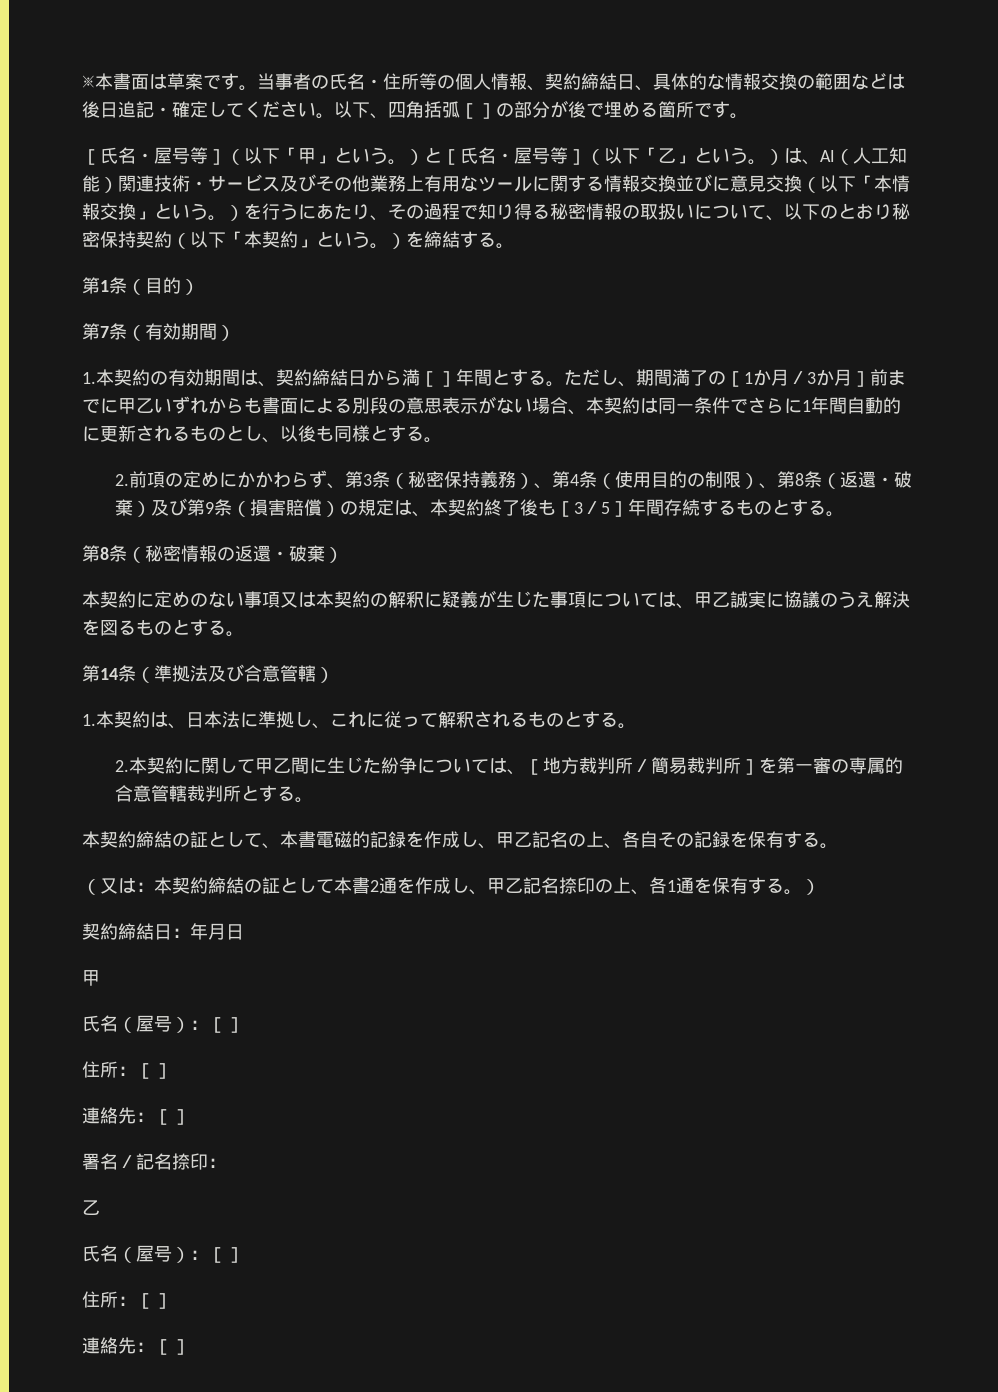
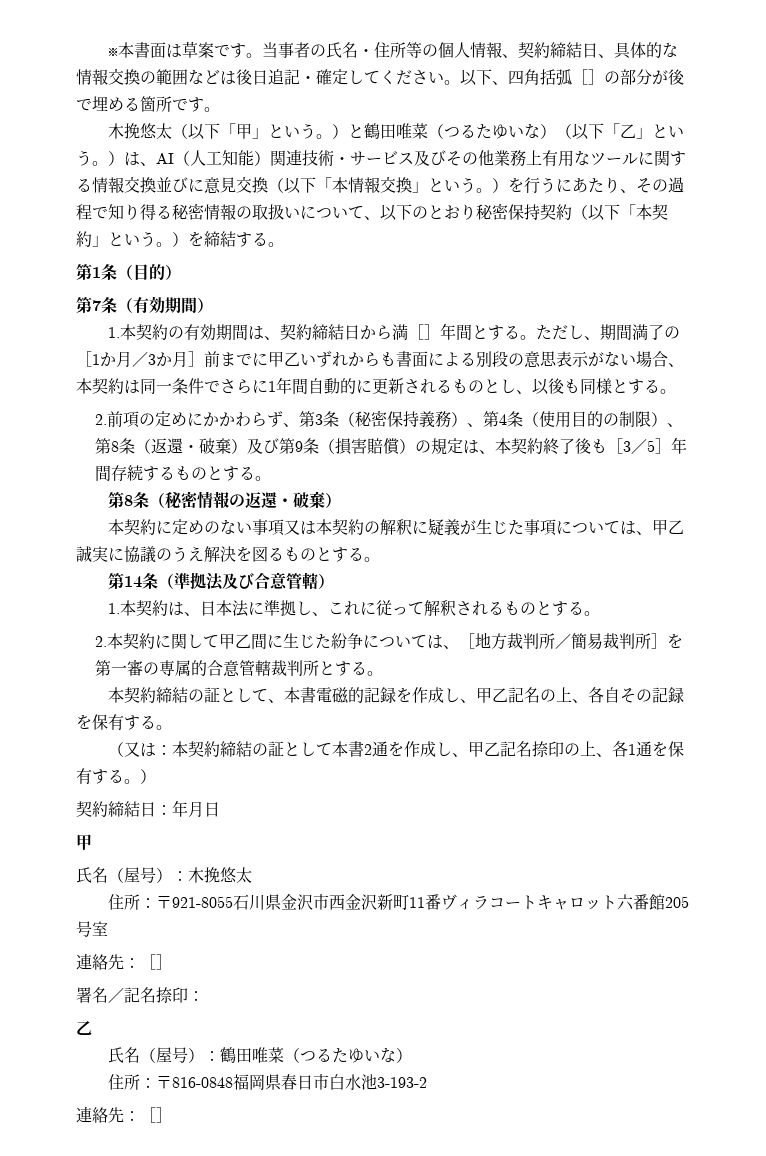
- ［氏名・屋号等］（以下「甲」という。）と［氏名・屋号等］（以下「乙」という。）は、AI（人工知能）関連技術・サービス及びその他業務上有用なツールに関する情報交換並びに意見交換（以下「本情報交換」という。）を行うにあたり、その過程で知り得る秘密情報の取扱いについて、以下のとおり秘密保持契約（以下「本契約」という。）を締結する。
+ 木挽悠太（以下「甲」という。）と鶴田唯菜（つるたゆいな）（以下「乙」という。）は、AI（人工知能）関連技術・サービス及びその他業務上有用なツールに関する情報交換並びに意見交換（以下「本情報交換」という。）を行うにあたり、その過程で知り得る秘密情報の取扱いについて、以下のとおり秘密保持契約（以下「本契約」という。）を締結する。
  契約締結日：年月日
  甲
- 氏名（屋号）：［］
- 住所：［］
+ 氏名（屋号）：木挽悠太
+ 住所：〒921-8055石川県金沢市西金沢新町11番ヴィラコートキャロット六番館205号室
  署名／記名捺印：
  乙
- 氏名（屋号）：［］
- 住所：［］
+ 氏名（屋号）：鶴田唯菜（つるたゆいな）
+ 住所：〒816-0848福岡県春日市白水池3-193-2

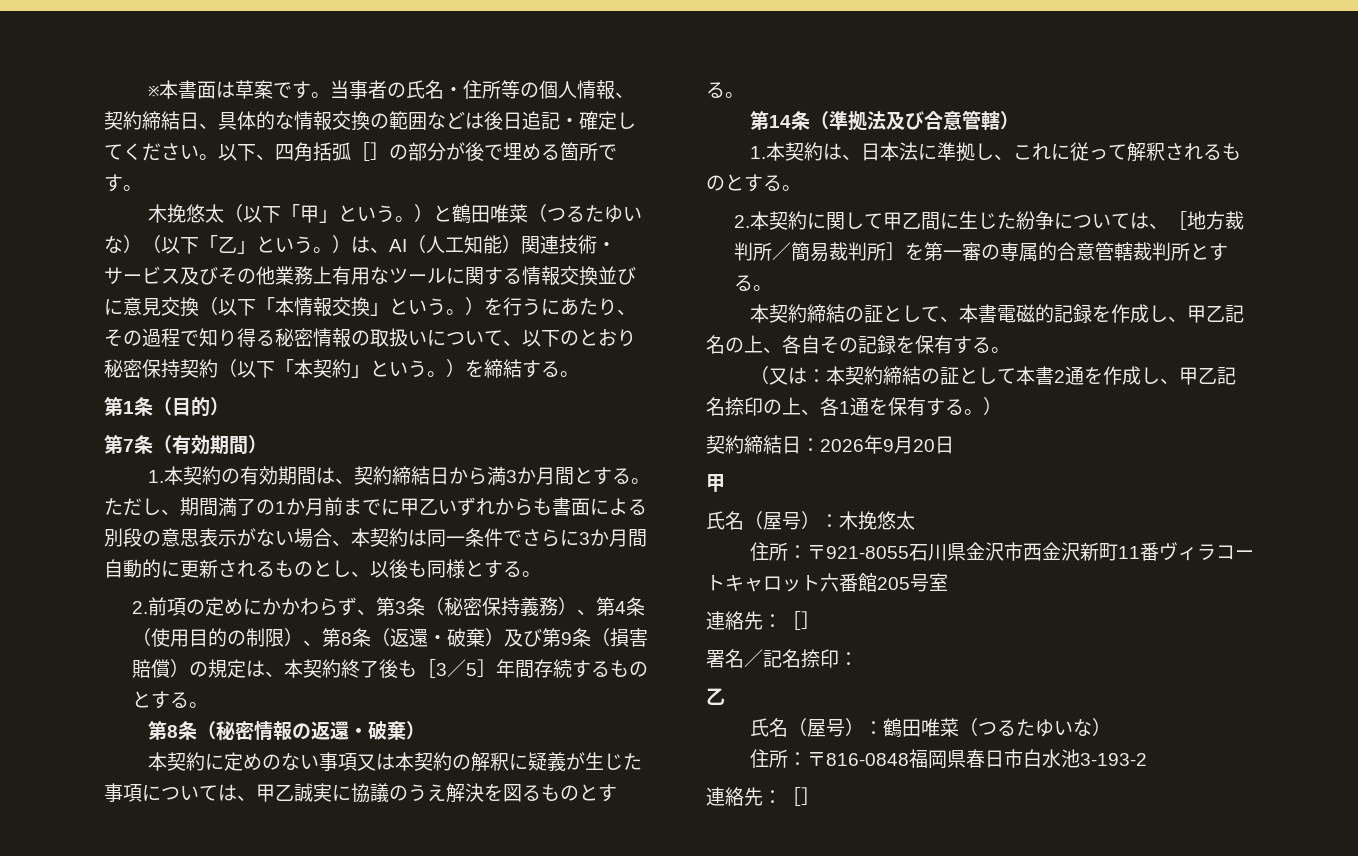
- 1.本契約の有効期間は、契約締結日から満［］年間とする。
+ 1.本契約の有効期間は、契約締結日から満3か月間とする。
- ただし、期間満了の［1か月／3か月］前までに甲乙いずれからも書面による別段の意思表示がない場合、本契約は同一条件でさらに1年間自動的に更新されるものとし、以後も同様とする。
+ ただし、期間満了の1か月前までに甲乙いずれからも書面による別段の意思表示がない場合、本契約は同一条件でさらに3か月間自動的に更新されるものとし、以後も同様とする。
- 契約締結日：年月日
+ 契約締結日：2026年9月20日

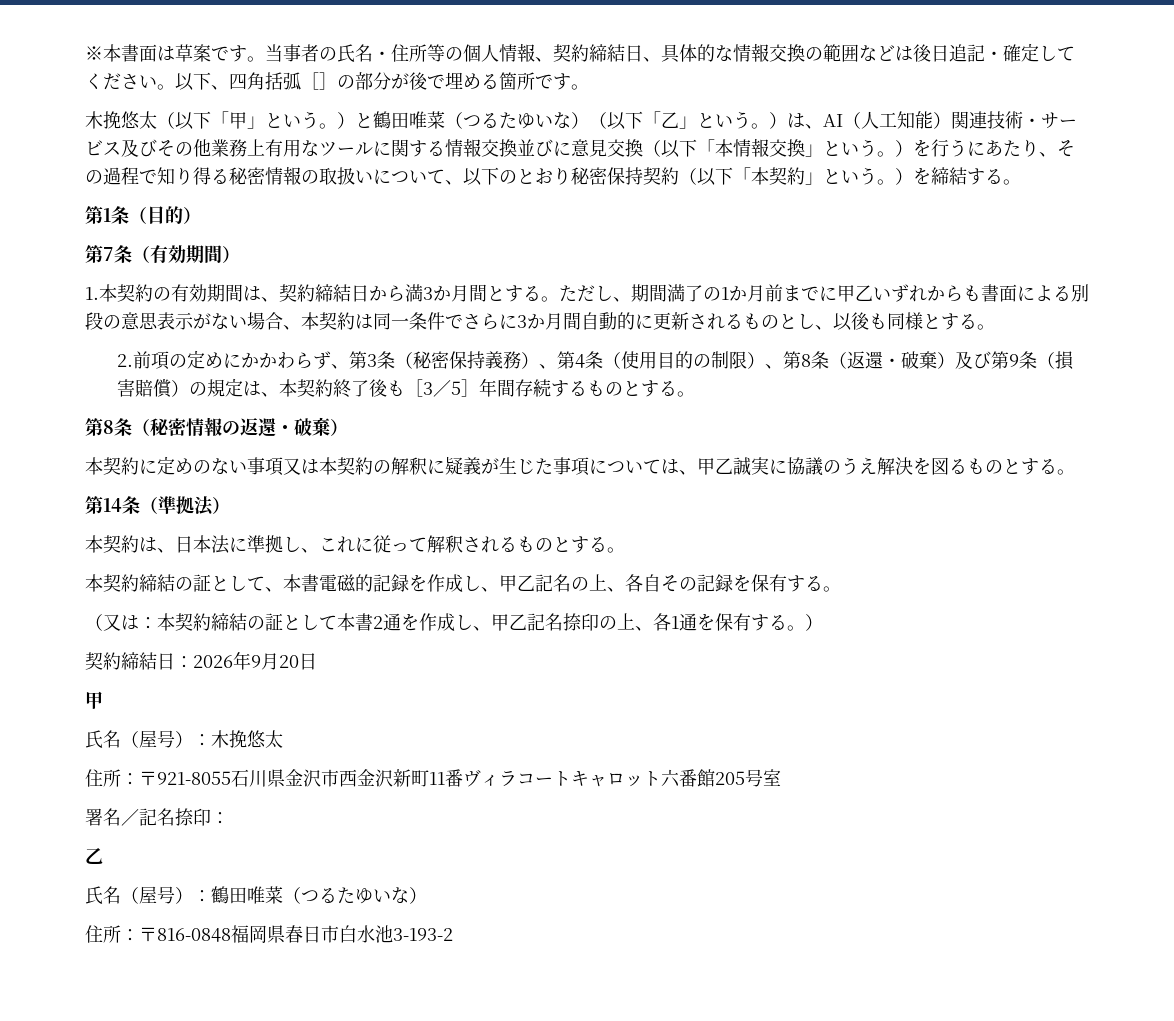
- 第14条（準拠法及び合意管轄）
- 1.本契約は、日本法に準拠し、これに従って解釈されるものとする。
+ 第14条（準拠法）
+ 本契約は、日本法に準拠し、これに従って解釈されるものとする。
- 2.本契約に関して甲乙間に生じた紛争については、［地方裁判所／簡易裁判所］を第一審の専属的合意管轄裁判所とする。
  住所：〒921-8055石川県金沢市西金沢新町11番ヴィラコートキャロット六番館205号室
- 連絡先：［］
  住所：〒816-0848福岡県春日市白水池3-193-2
- 連絡先：［］

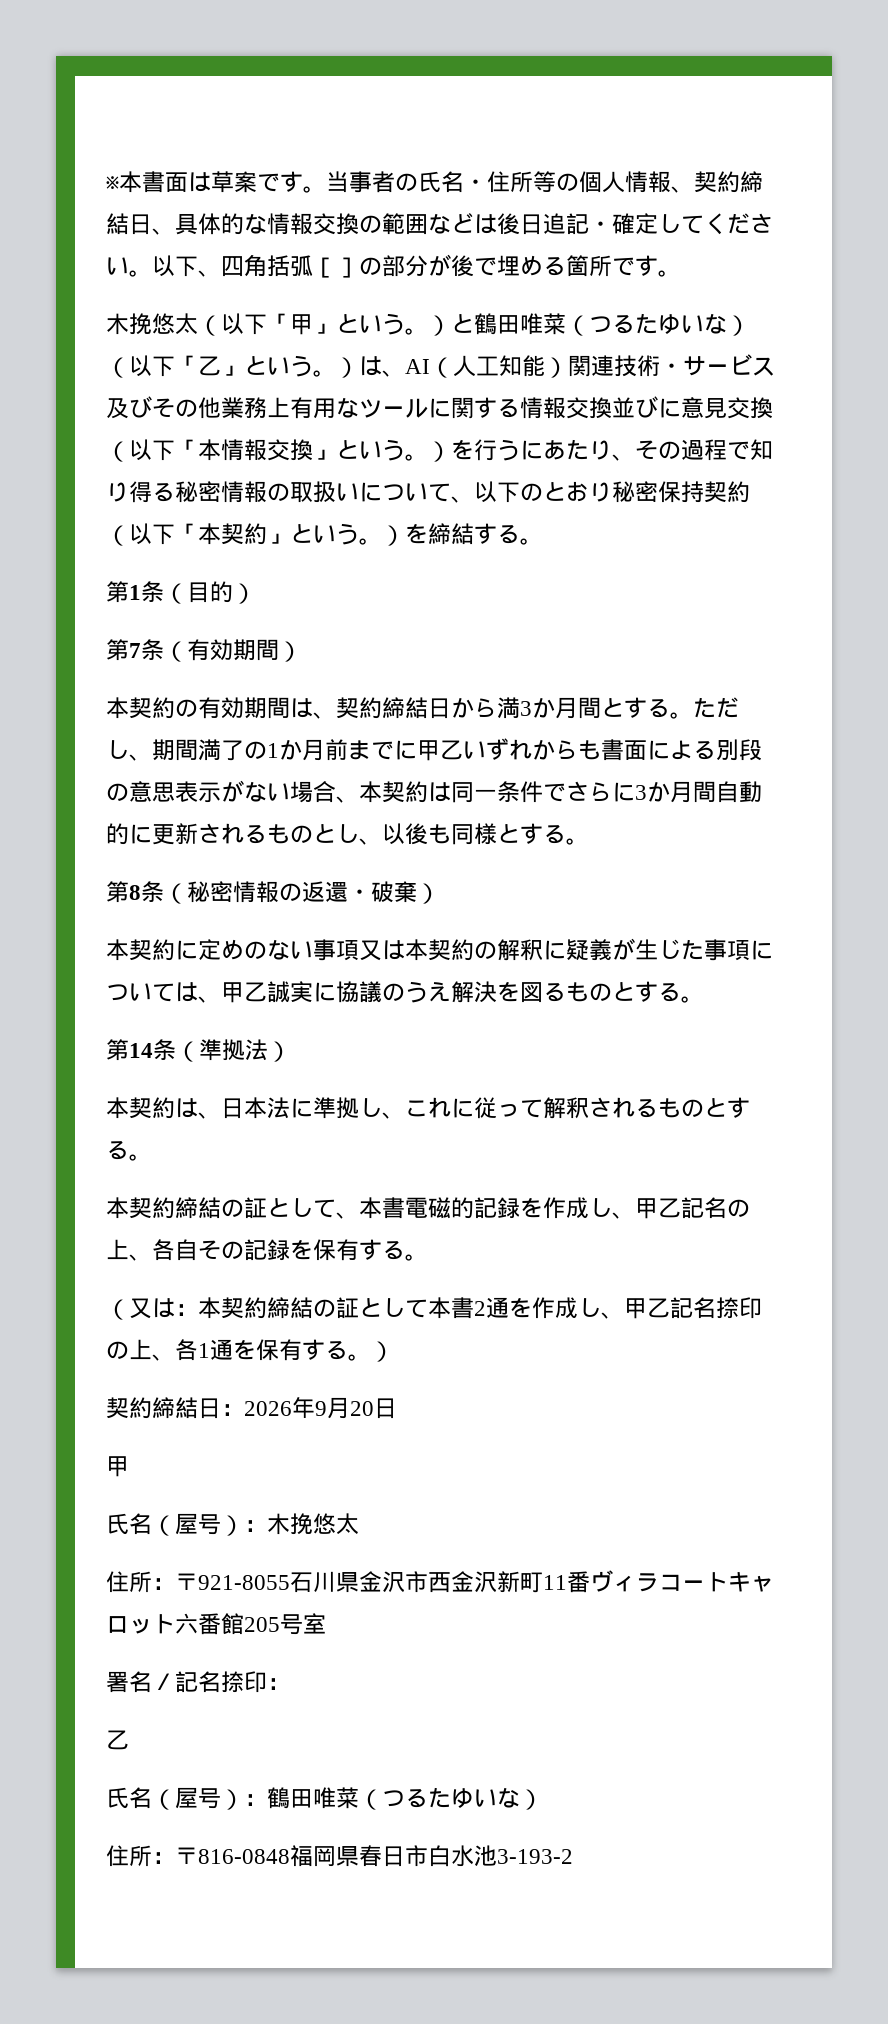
- 1.本契約の有効期間は、契約締結日から満3か月間とする。
+ 本契約の有効期間は、契約締結日から満3か月間とする。
- 2.前項の定めにかかわらず、第3条（秘密保持義務）、第4条（使用目的の制限）、第8条（返還・破棄）及び第9条（損害賠償）の規定は、本契約終了後も［3／5］年間存続するものとする。

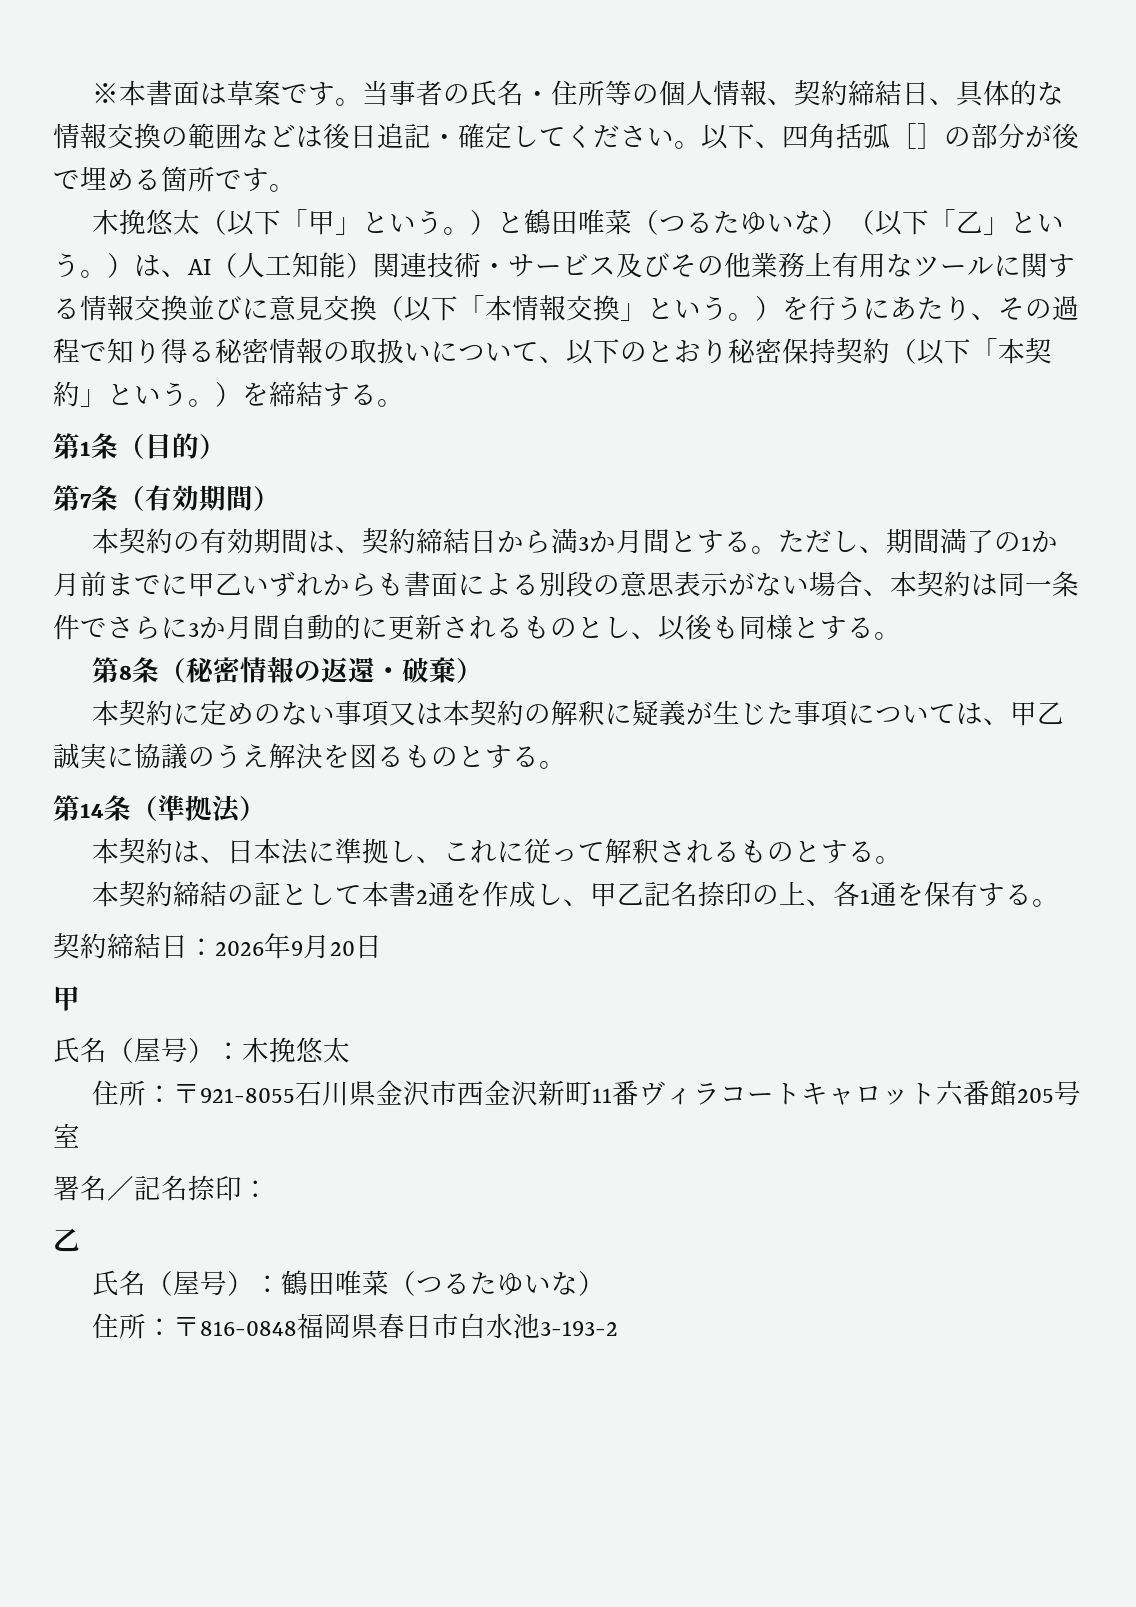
- 本契約締結の証として、本書電磁的記録を作成し、甲乙記名の上、各自その記録を保有する。
- （又は：本契約締結の証として本書2通を作成し、甲乙記名捺印の上、各1通を保有する。）
+ 本契約締結の証として本書2通を作成し、甲乙記名捺印の上、各1通を保有する。

